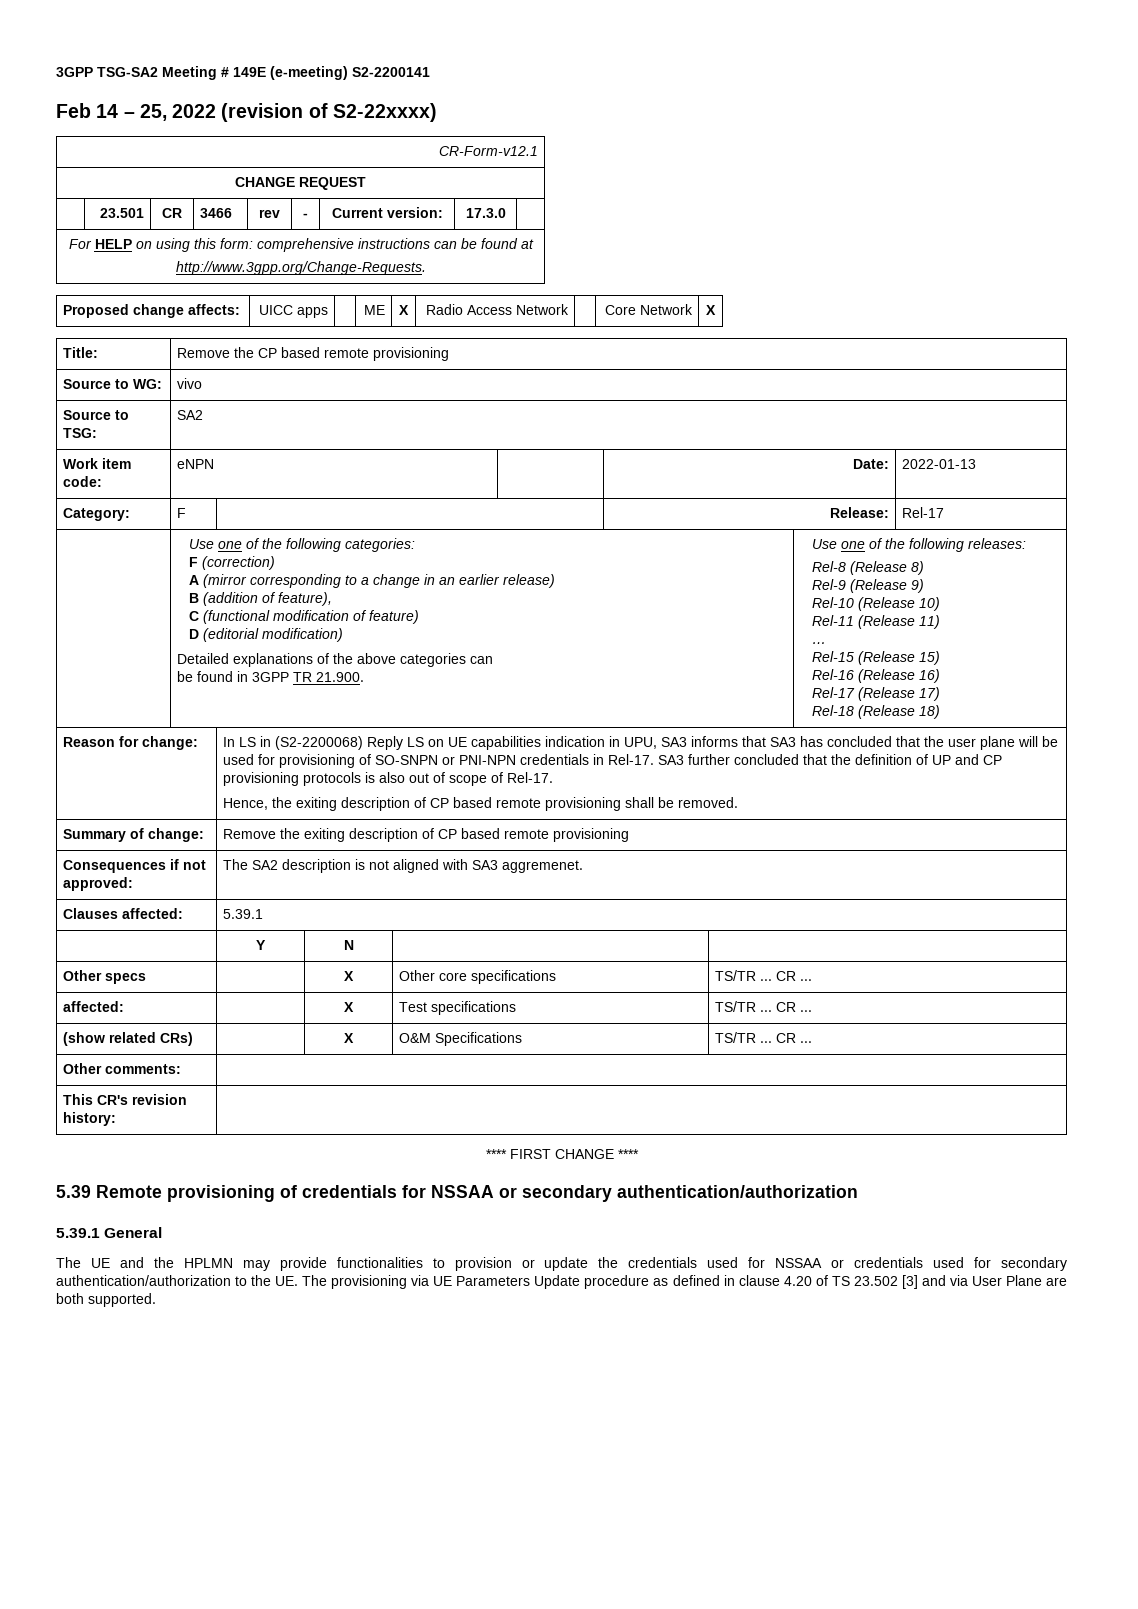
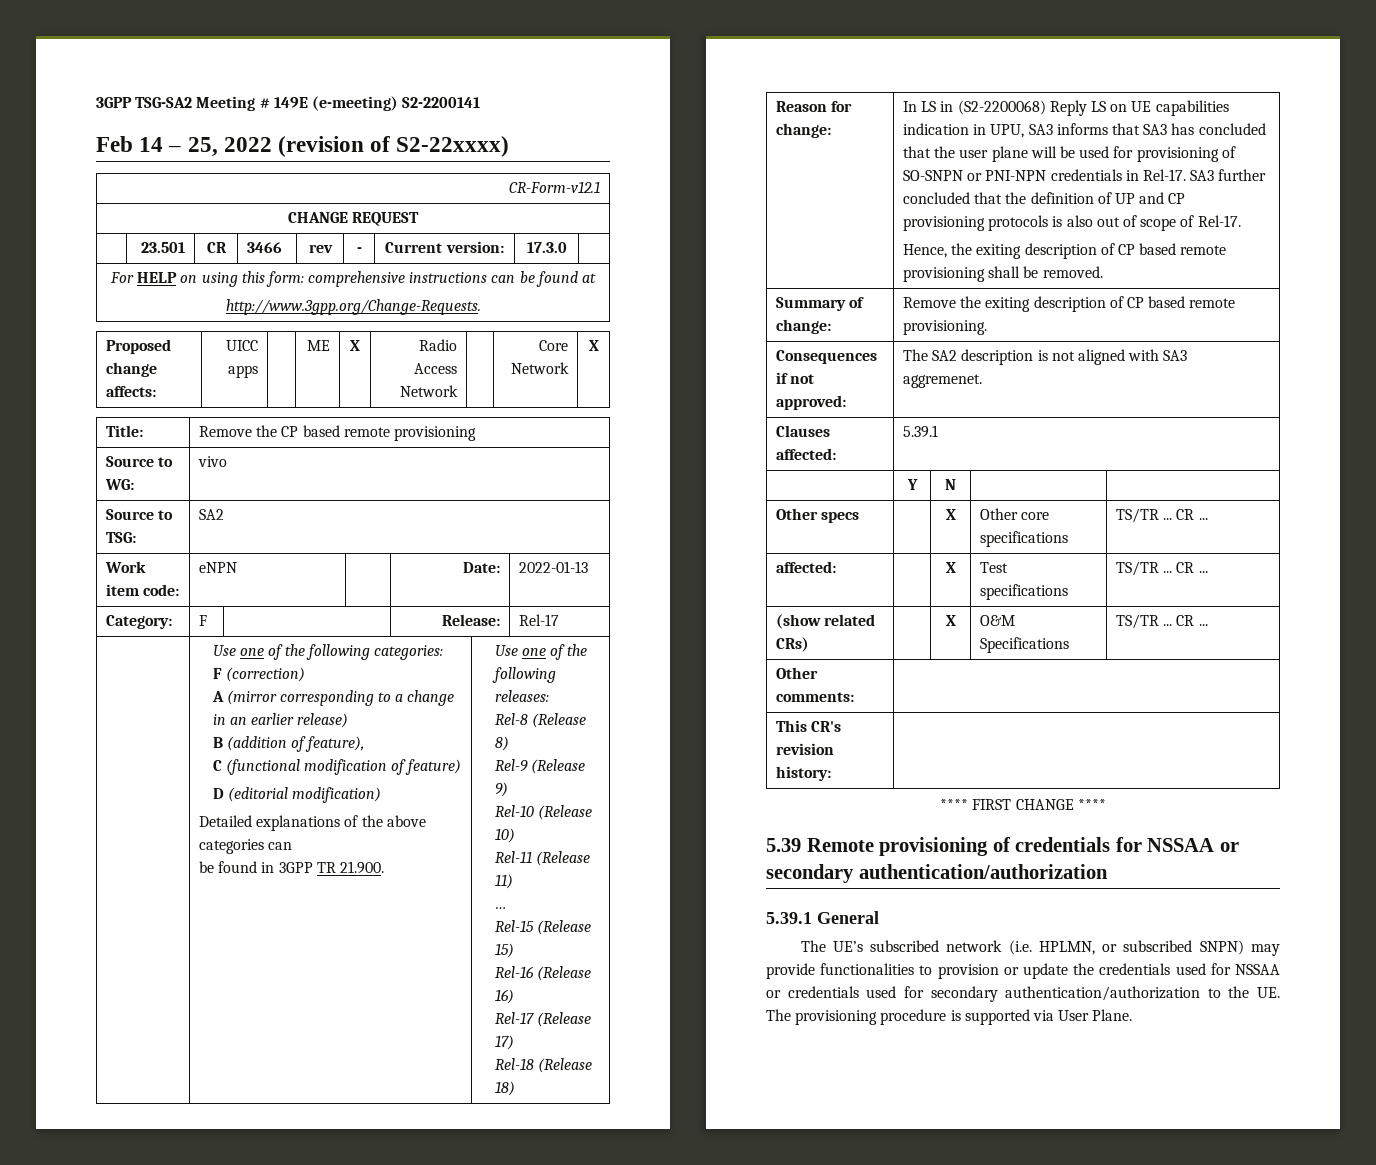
- Summary of change: | Remove the exiting description of CP based remote provisioning
+ Summary of change: | Remove the exiting description of CP based remote provisioning.
- The UE and the HPLMN may provide functionalities to provision or update the credentials used for NSSAA or credentials used for secondary authentication/authorization to the UE. The provisioning via UE Parameters Update procedure as defined in clause 4.20 of TS 23.502 [3] and via User Plane are both supported.
+ The UE’s subscribed network (i.e. HPLMN, or subscribed SNPN) may provide functionalities to provision or update the credentials used for NSSAA or credentials used for secondary authentication/authorization to the UE. The provisioning procedure is supported via User Plane.

